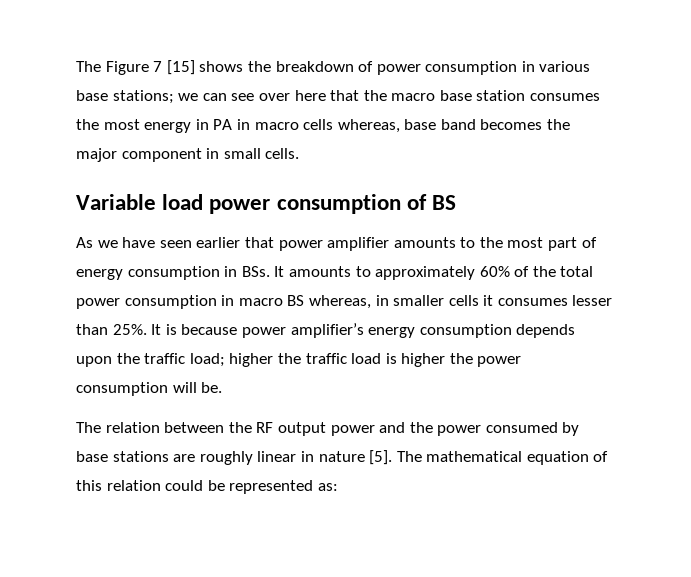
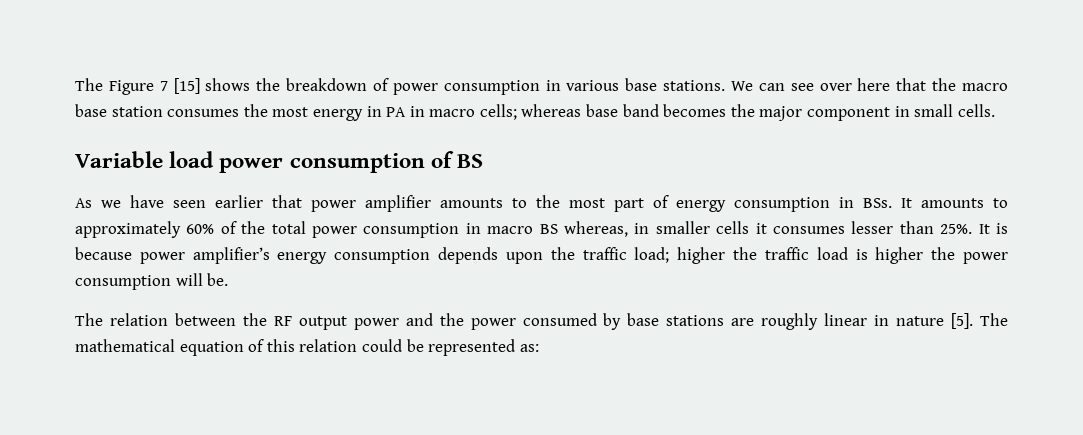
- The Figure 7 [15] shows the breakdown of power consumption in various base stations; we can see over here that the macro base station consumes the most energy in PA in macro cells whereas, base band becomes the major component in small cells.
+ The Figure 7 [15] shows the breakdown of power consumption in various base stations. We can see over here that the macro base station consumes the most energy in PA in macro cells; whereas base band becomes the major component in small cells.

